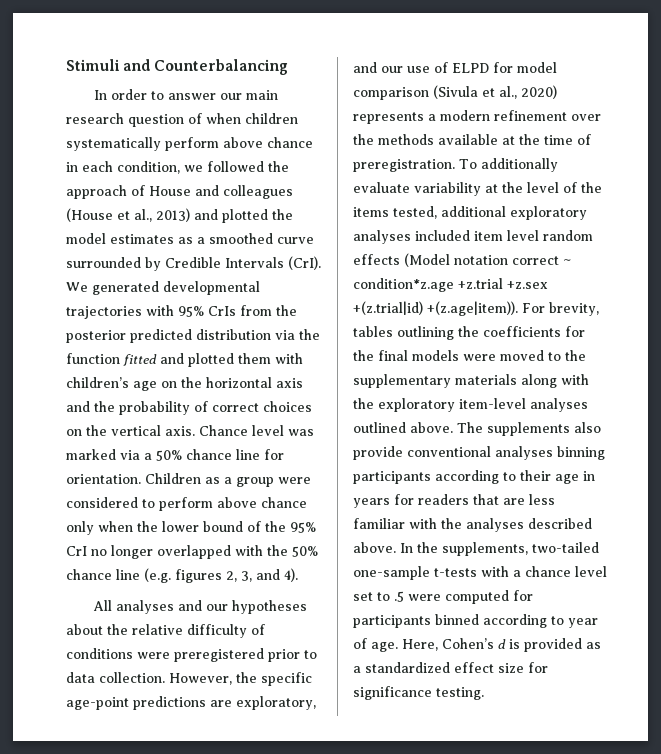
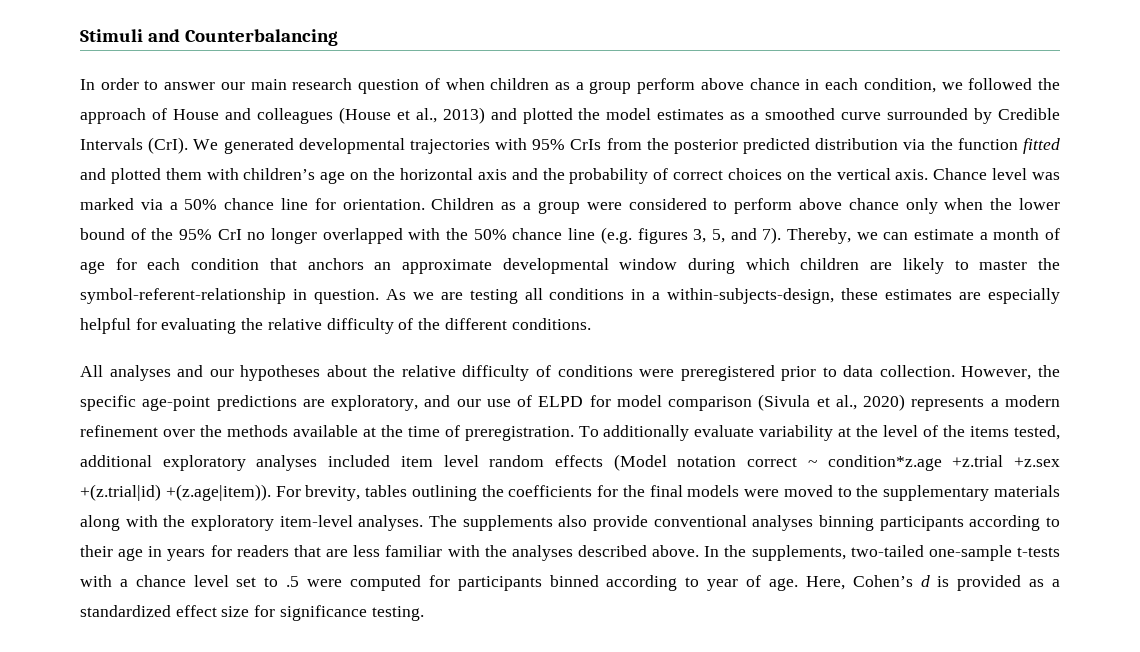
- In order to answer our main research question of when children systematically perform above chance in each condition, we followed the approach of House and colleagues (House et al., 2013) and plotted the model estimates as a smoothed curve surrounded by Credible Intervals (CrI).
+ In order to answer our main research question of when children as a group perform above chance in each condition, we followed the approach of House and colleagues (House et al., 2013) and plotted the model estimates as a smoothed curve surrounded by Credible Intervals (CrI).
- Children as a group were considered to perform above chance only when the lower bound of the 95% CrI no longer overlapped with the 50% chance line (e.g. figures 2, 3, and 4).
+ Children as a group were considered to perform above chance only when the lower bound of the 95% CrI no longer overlapped with the 50% chance line (e.g. figures 3, 5, and 7). Thereby, we can estimate a month of age for each condition that anchors an approximate developmental window during which children are likely to master the symbol-referent-relationship in question. As we are testing all conditions in a within-subjects-design, these estimates are especially helpful for evaluating the relative difficulty of the different conditions.
- To additionally evaluate variability at the level of the items tested, additional exploratory analyses included item level random effects (Model notation correct ~ condition*z.age +z.trial +z.sex +(z.trial|id) +(z.age|item)). For brevity, tables outlining the coefficients for the final models were moved to the supplementary materials along with the exploratory item-level analyses outlined above.
+ To additionally evaluate variability at the level of the items tested, additional exploratory analyses included item level random effects (Model notation correct ~ condition*z.age +z.trial +z.sex +(z.trial|id) +(z.age|item)). For brevity, tables outlining the coefficients for the final models were moved to the supplementary materials along with the exploratory item-level analyses.

